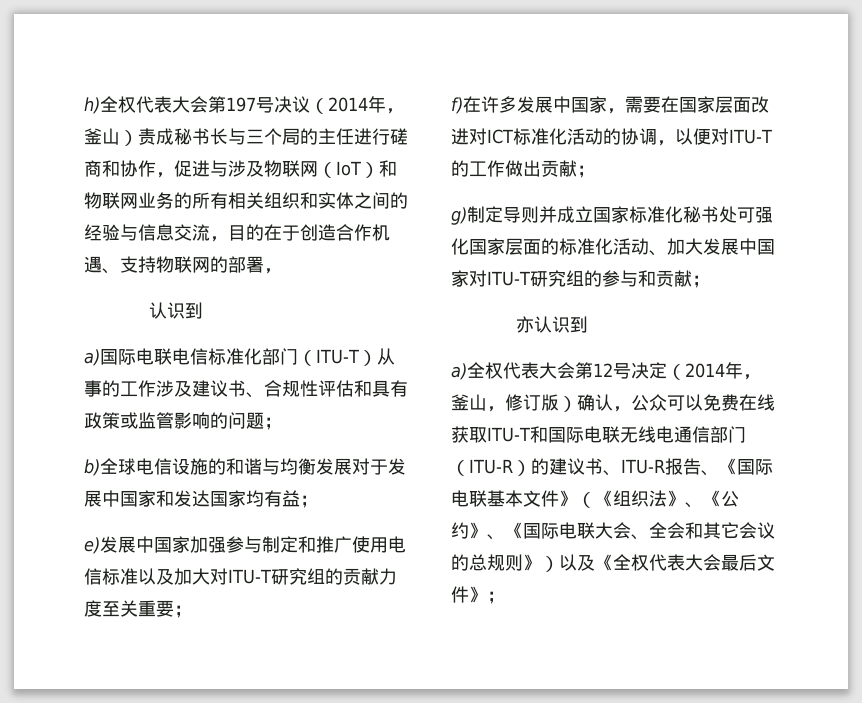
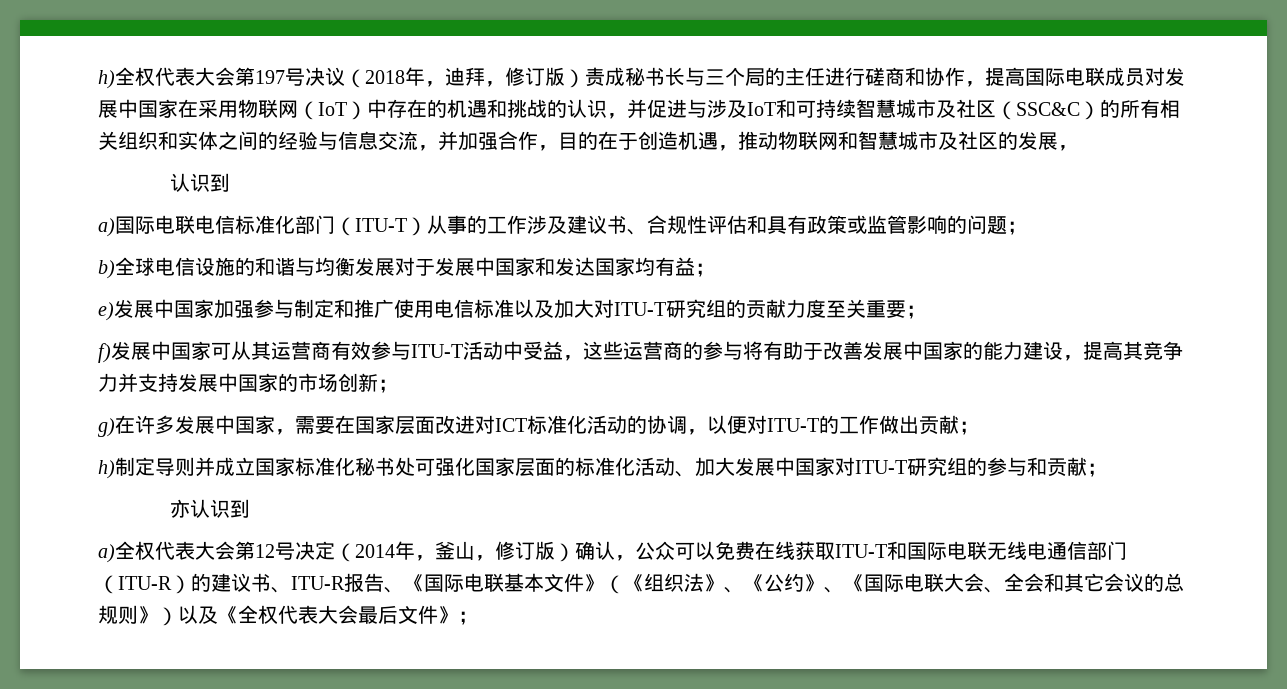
- h)全权代表大会第197号决议（2014年，釜山）责成秘书长与三个局的主任进行磋商和协作，促进与涉及物联网（IoT）和物联网业务的所有相关组织和实体之间的经验与信息交流，目的在于创造合作机遇、支持物联网的部署，
+ h)全权代表大会第197号决议（2018年，迪拜，修订版）责成秘书长与三个局的主任进行磋商和协作，提高国际电联成员对发展中国家在采用物联网（IoT）中存在的机遇和挑战的认识，并促进与涉及IoT和可持续智慧城市及社区（SSC&C）的所有相关组织和实体之间的经验与信息交流，并加强合作，目的在于创造机遇，推动物联网和智慧城市及社区的发展，
- f)在许多发展中国家，需要在国家层面改进对ICT标准化活动的协调，以便对ITU-T的工作做出贡献；
+ f)发展中国家可从其运营商有效参与ITU-T活动中受益，这些运营商的参与将有助于改善发展中国家的能力建设，提高其竞争力并支持发展中国家的市场创新；
+ g)在许多发展中国家，需要在国家层面改进对ICT标准化活动的协调，以便对ITU-T的工作做出贡献；
- g)制定导则并成立国家标准化秘书处可强化国家层面的标准化活动、加大发展中国家对ITU-T研究组的参与和贡献；
+ h)制定导则并成立国家标准化秘书处可强化国家层面的标准化活动、加大发展中国家对ITU-T研究组的参与和贡献；

